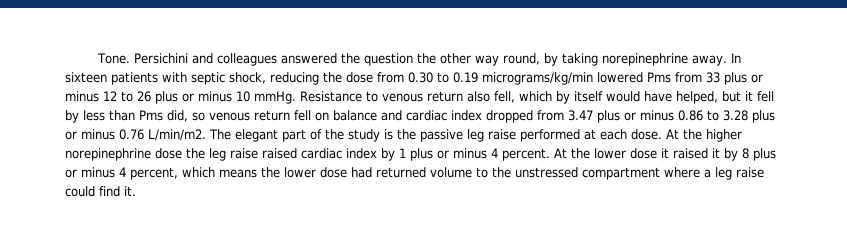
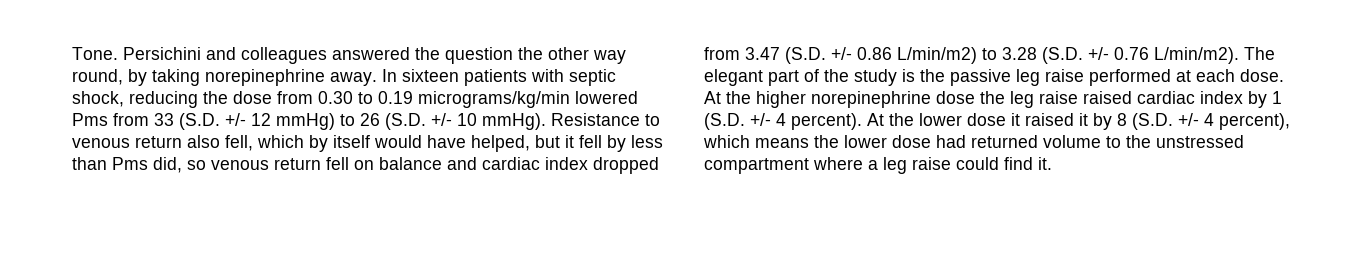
- In sixteen patients with septic shock, reducing the dose from 0.30 to 0.19 micrograms/kg/min lowered Pms from 33 plus or minus 12 to 26 plus or minus 10 mmHg.
+ In sixteen patients with septic shock, reducing the dose from 0.30 to 0.19 micrograms/kg/min lowered Pms from 33 (S.D. +/- 12 mmHg) to 26 (S.D. +/- 10 mmHg).
- Resistance to venous return also fell, which by itself would have helped, but it fell by less than Pms did, so venous return fell on balance and cardiac index dropped from 3.47 plus or minus 0.86 to 3.28 plus or minus 0.76 L/min/m2.
+ Resistance to venous return also fell, which by itself would have helped, but it fell by less than Pms did, so venous return fell on balance and cardiac index dropped from 3.47 (S.D. +/- 0.86 L/min/m2) to 3.28 (S.D. +/- 0.76 L/min/m2).
- At the higher norepinephrine dose the leg raise raised cardiac index by 1 plus or minus 4 percent.
+ At the higher norepinephrine dose the leg raise raised cardiac index by 1 (S.D. +/- 4 percent).
- At the lower dose it raised it by 8 plus or minus 4 percent, which means the lower dose had returned volume to the unstressed compartment where a leg raise could find it.
+ At the lower dose it raised it by 8 (S.D. +/- 4 percent), which means the lower dose had returned volume to the unstressed compartment where a leg raise could find it.

